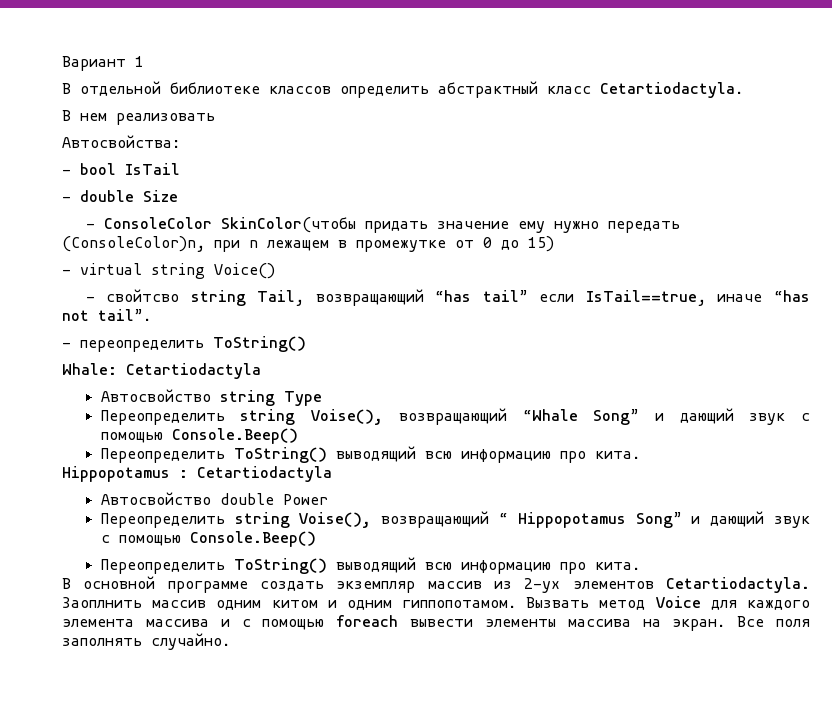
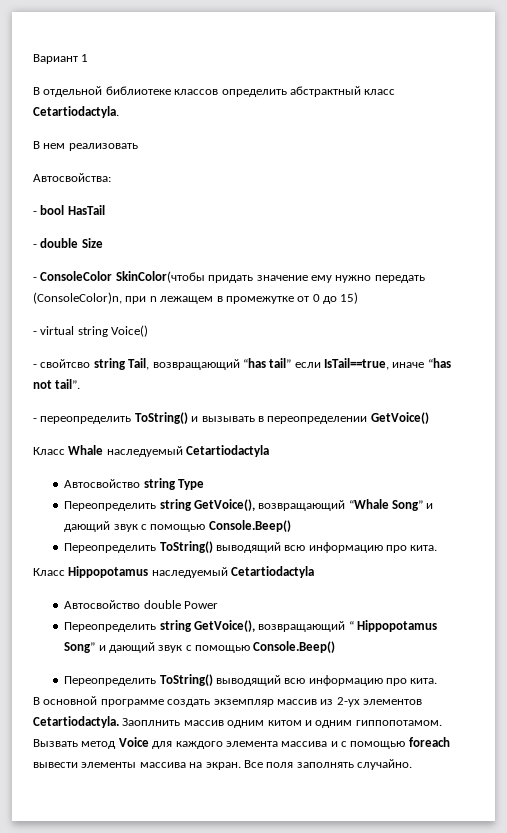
- - bool IsTail
+ - bool HasTail
- - переопределить ToString()
- Whale: Cetartiodactyla
+ - переопределить ToString() и вызывать в переопределении GetVoice()
+ Класс Whale наследуемый Cetartiodactyla
- Переопределить string Voise(), возвращающий “Whale Song” и дающий звук с помощью Console.Beep()
+ Переопределить string GetVoice(), возвращающий “Whale Song” и дающий звук с помощью Console.Beep()
- Hippopotamus : Cetartiodactyla
+ Класс Hippopotamus наследуемый Cetartiodactyla
- Переопределить string Voise(), возвращающий “ Hippopotamus Song” и дающий звук с помощью Console.Beep()
+ Переопределить string GetVoice(), возвращающий “ Hippopotamus Song” и дающий звук с помощью Console.Beep()

